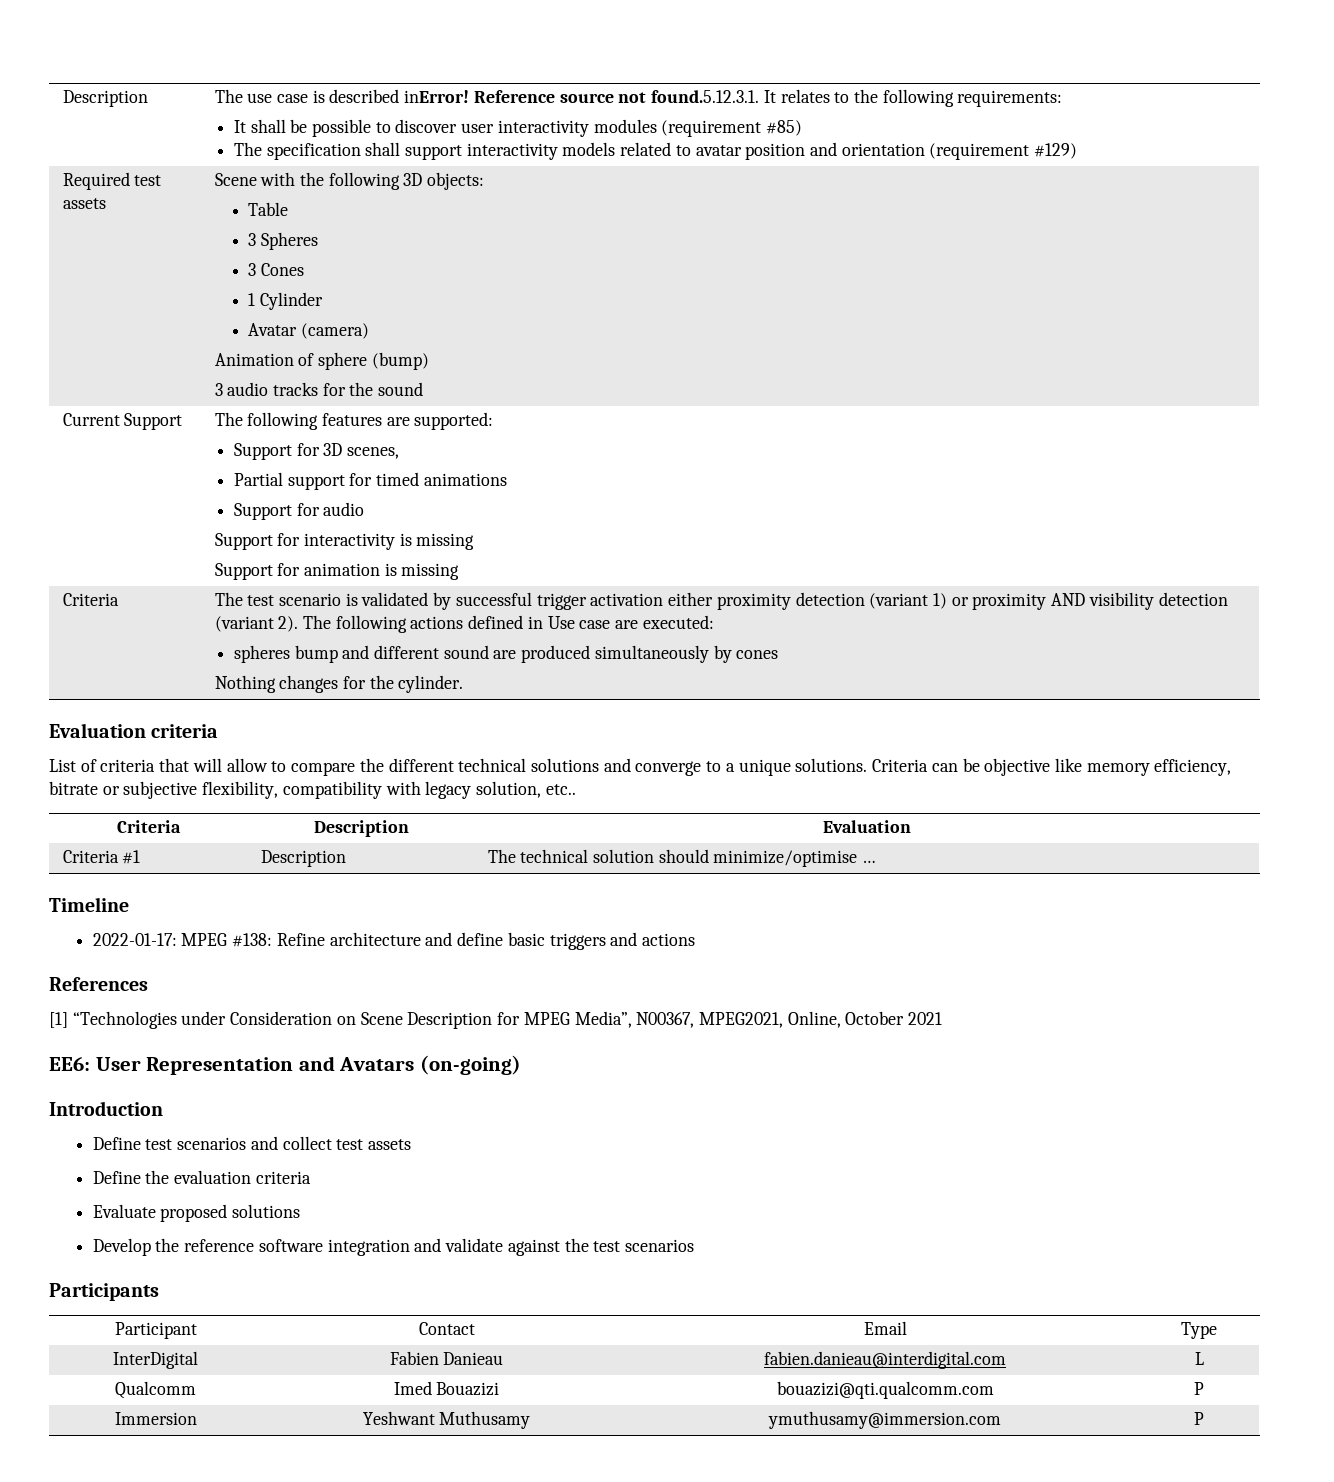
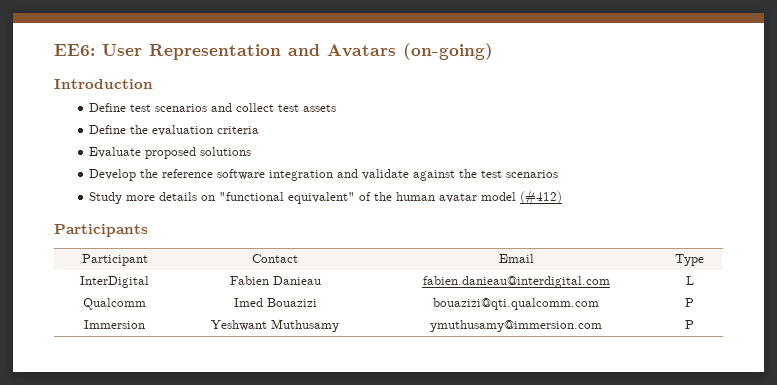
- Description | The use case is described inError! Reference source not found.5.12.3.1. It relates to the following requirements:
- It shall be possible to discover user interactivity modules (requirement #85)
- The specification shall support interactivity models related to avatar position and orientation (requirement #129)
- Required test assets | Scene with the following 3D objects:
- Table
- 3 Spheres
- 3 Cones
- 1 Cylinder
- Avatar (camera)
- Animation of sphere (bump)
- 3 audio tracks for the sound
- Current Support | The following features are supported:
- Support for 3D scenes,
- Partial support for timed animations
- Support for audio
- Support for interactivity is missing
- Support for animation is missing
- Criteria | The test scenario is validated by successful trigger activation either proximity detection (variant 1) or proximity AND visibility detection (variant 2). The following actions defined in Use case are executed:
- spheres bump and different sound are produced simultaneously by cones
- Nothing changes for the cylinder.
- Evaluation criteria
- List of criteria that will allow to compare the different technical solutions and converge to a unique solutions. Criteria can be objective like memory efficiency, bitrate or subjective flexibility, compatibility with legacy solution, etc..
- Criteria | Description | Evaluation
- Criteria #1 | Description | The technical solution should minimize/optimise …
- Timeline
- 2022-01-17: MPEG #138: Refine architecture and define basic triggers and actions
- References
- [1] “Technologies under Consideration on Scene Description for MPEG Media”, N00367, MPEG2021, Online, October 2021
+ Study more details on "functional equivalent" of the human avatar model (#412)

